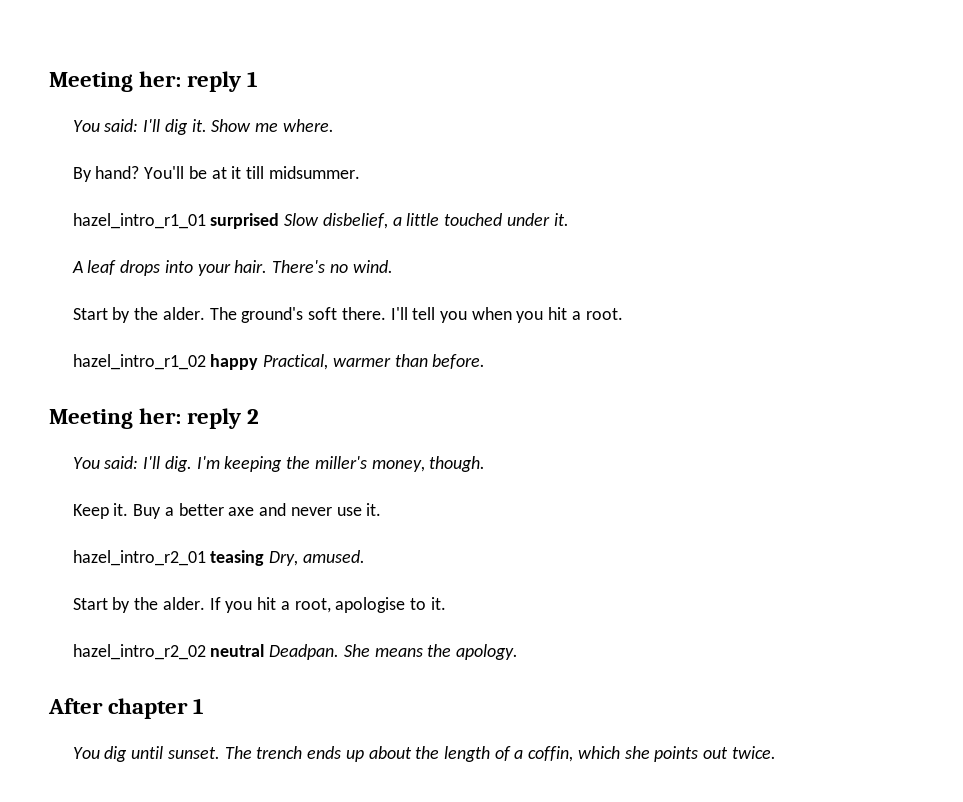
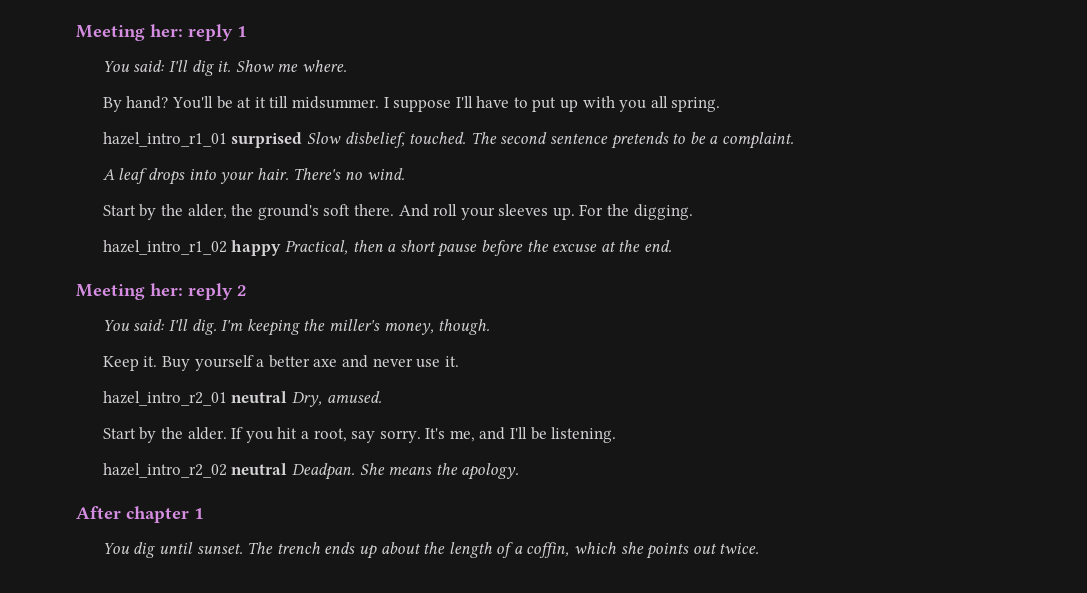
- You'll be at it till midsummer.
- hazel_intro_r1_01 surprised Slow disbelief, a little touched under it.
+ You'll be at it till midsummer. I suppose I'll have to put up with you all spring.
+ hazel_intro_r1_01 surprised Slow disbelief, touched. The second sentence pretends to be a complaint.
- Start by the alder. The ground's soft there.
+ Start by the alder, the ground's soft there.
- I'll tell you when you hit a root.
- hazel_intro_r1_02 happy Practical, warmer than before.
+ And roll your sleeves up. For the digging.
+ hazel_intro_r1_02 happy Practical, then a short pause before the excuse at the end.
- Buy a better axe and never use it.
+ Buy yourself a better axe and never use it.
- hazel_intro_r2_01 teasing Dry, amused.
+ hazel_intro_r2_01 neutral Dry, amused.
- If you hit a root, apologise to it.
+ If you hit a root, say sorry. It's me, and I'll be listening.

